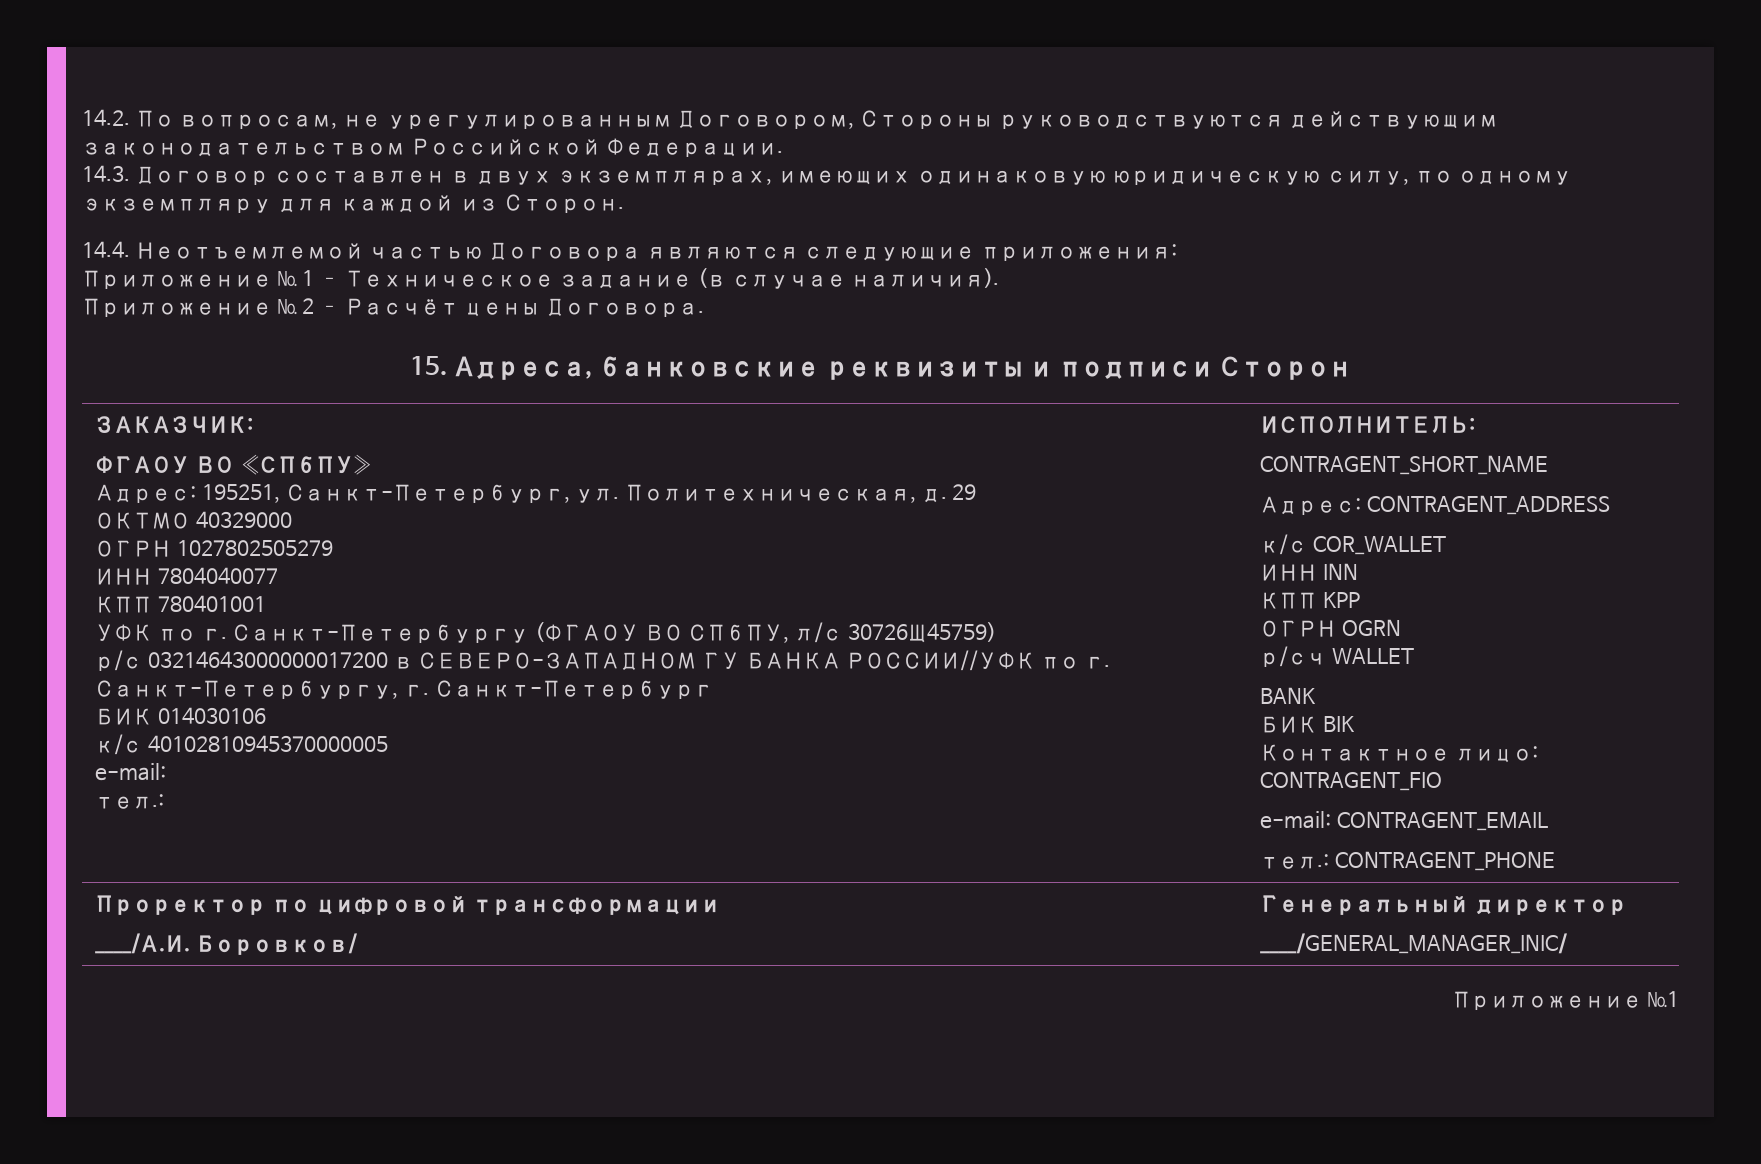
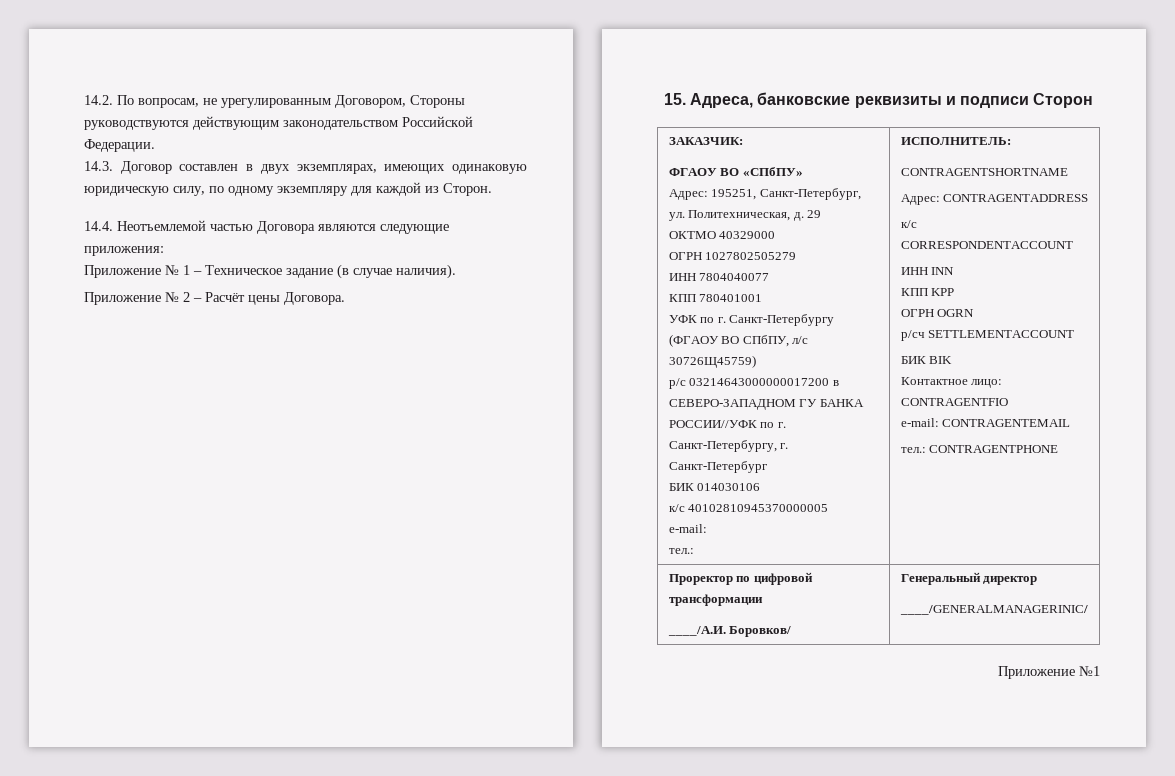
- CONTRAGENT_SHORT_NAME
- Адрес: CONTRAGENT_ADDRESS
- к/с COR_WALLET
+ CONTRAGENTSHORTNAME
+ Адрес: CONTRAGENTADDRESS
+ к/с CORRESPONDENTACCOUNT
- р/сч WALLET
- BANK
+ р/сч SETTLEMENTACCOUNT
- Контактное лицо: CONTRAGENT_FIO
- e-mail: CONTRAGENT_EMAIL
- тел.: CONTRAGENT_PHONE
+ Контактное лицо: CONTRAGENTFIO
+ e-mail: CONTRAGENTEMAIL
+ тел.: CONTRAGENTPHONE
  Проректор по цифровой трансформации
  ____/А.И. Боровков/ | Генеральный директор
- ____/GENERAL_MANAGER_INIC/
+ ____/GENERALMANAGERINIC/

